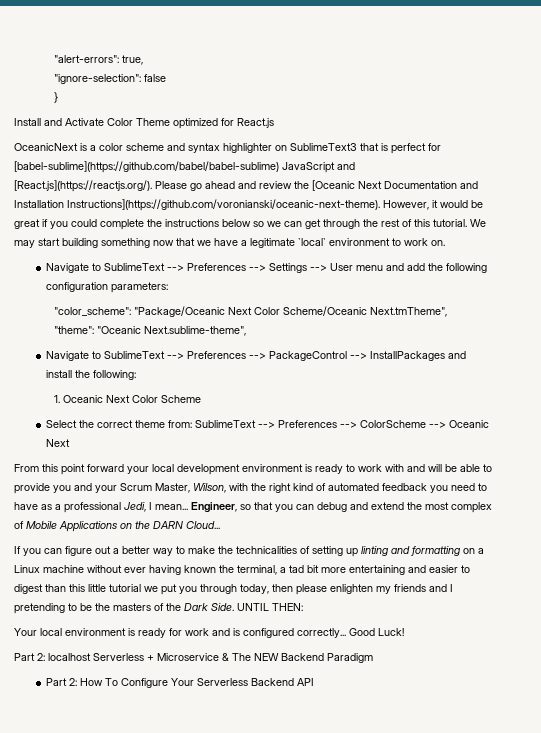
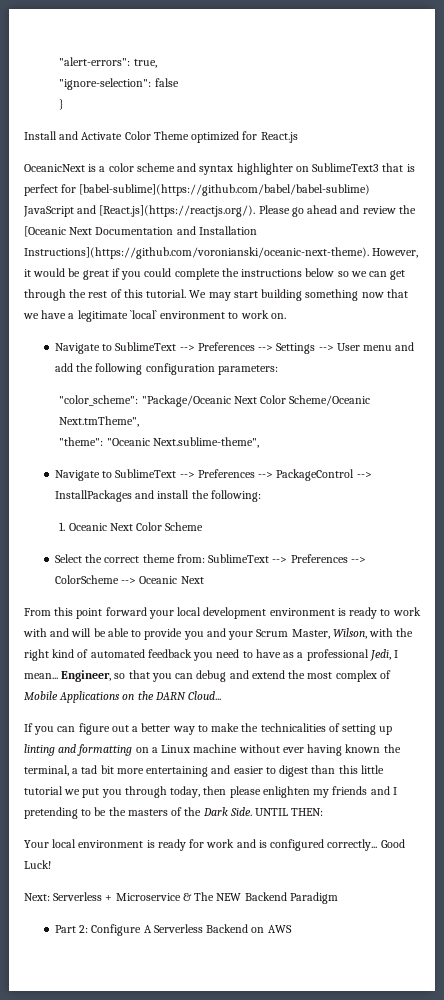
- Part 2: localhost Serverless + Microservice & The NEW Backend Paradigm
+ Next: Serverless + Microservice & The NEW Backend Paradigm
- Part 2: How To Configure Your Serverless Backend API
+ Part 2: Configure A Serverless Backend on AWS

